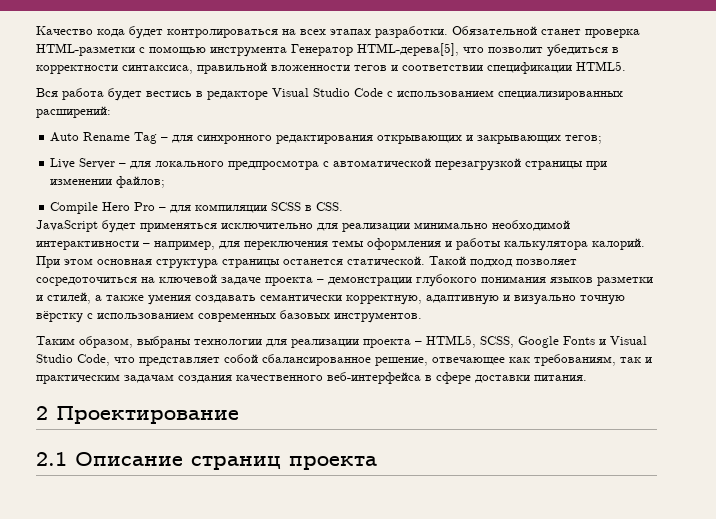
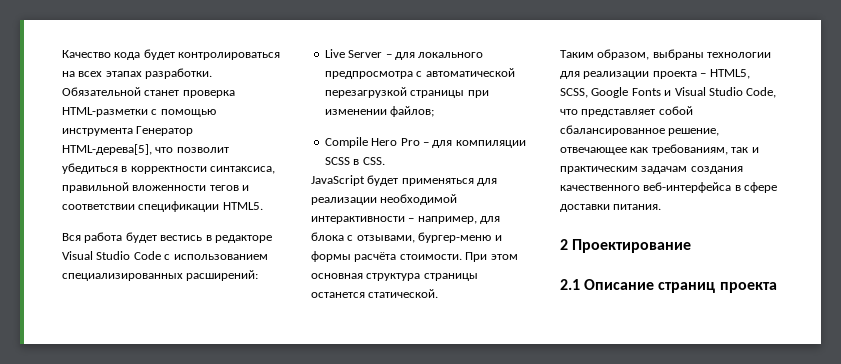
- Auto Rename Tag – для синхронного редактирования открывающих и закрывающих тегов;
- JavaScript будет применяться исключительно для реализации минимально необходимой интерактивности – например, для переключения темы оформления и работы калькулятора калорий.
+ JavaScript будет применяться для реализации необходимой интерактивности – например, для блока с отзывами, бургер-меню и формы расчёта стоимости.
- Такой подход позволяет сосредоточиться на ключевой задаче проекта – демонстрации глубокого понимания языков разметки и стилей, а также умения создавать семантически корректную, адаптивную и визуально точную вёрстку с использованием современных базовых инструментов.

